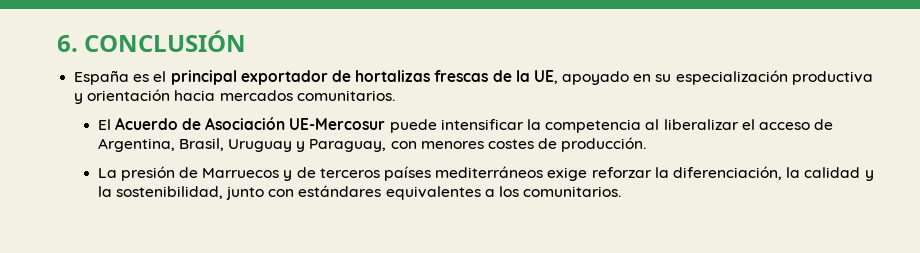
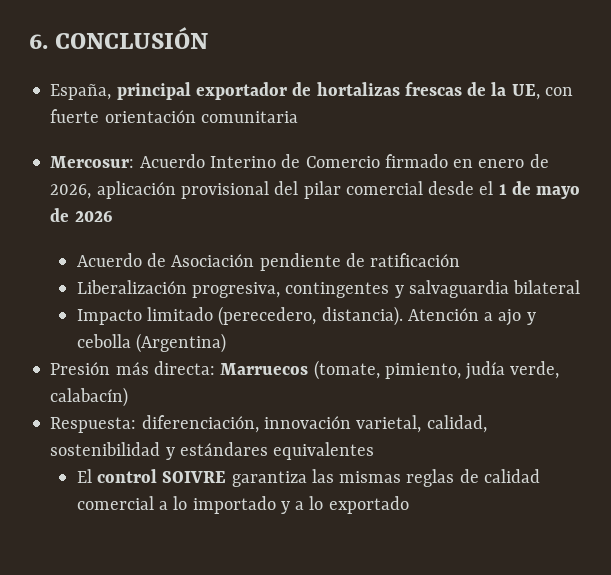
- España es el principal exportador de hortalizas frescas de la UE, apoyado en su especialización productiva y orientación hacia mercados comunitarios.
- El Acuerdo de Asociación UE-Mercosur puede intensificar la competencia al liberalizar el acceso de Argentina, Brasil, Uruguay y Paraguay, con menores costes de producción.
- La presión de Marruecos y de terceros países mediterráneos exige reforzar la diferenciación, la calidad y la sostenibilidad, junto con estándares equivalentes a los comunitarios.
+ España, principal exportador de hortalizas frescas de la UE, con fuerte orientación comunitaria
+ Mercosur: Acuerdo Interino de Comercio firmado en enero de 2026, aplicación provisional del pilar comercial desde el 1 de mayo de 2026
+ Acuerdo de Asociación pendiente de ratificación
+ Liberalización progresiva, contingentes y salvaguardia bilateral
+ Impacto limitado (perecedero, distancia). Atención a ajo y cebolla (Argentina)
+ Presión más directa: Marruecos (tomate, pimiento, judía verde, calabacín)
+ Respuesta: diferenciación, innovación varietal, calidad, sostenibilidad y estándares equivalentes
+ El control SOIVRE garantiza las mismas reglas de calidad comercial a lo importado y a lo exportado

